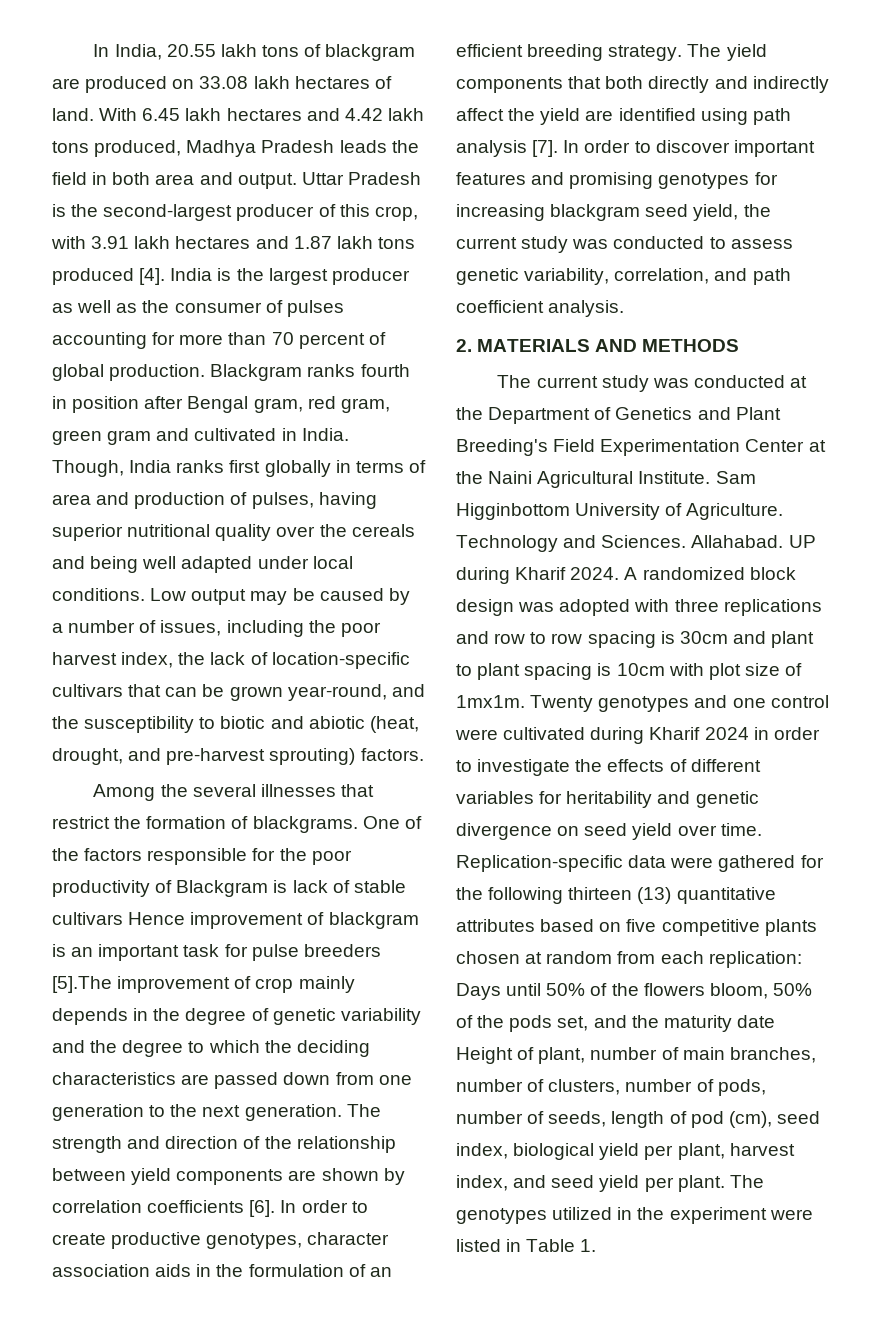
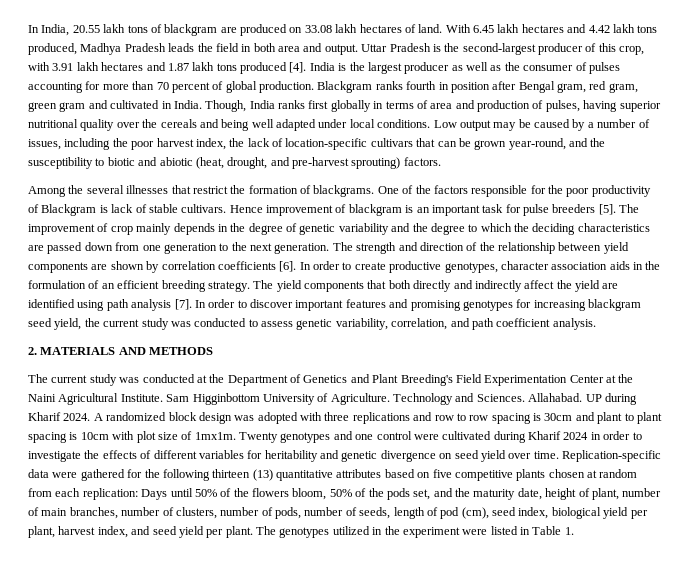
- One of the factors responsible for the poor productivity of Blackgram is lack of stable cultivars Hence improvement of blackgram is an important task for pulse breeders [5].The improvement of crop mainly depends in the degree of genetic variability and the degree to which the deciding characteristics are passed down from one generation to the next generation.
+ One of the factors responsible for the poor productivity of Blackgram is lack of stable cultivars. Hence improvement of blackgram is an important task for pulse breeders [5]. The improvement of crop mainly depends in the degree of genetic variability and the degree to which the deciding characteristics are passed down from one generation to the next generation.
- Days until 50% of the flowers bloom, 50% of the pods set, and the maturity date Height of plant, number of main branches, number of clusters, number of pods, number of seeds, length of pod (cm), seed index, biological yield per plant, harvest index, and seed yield per plant.
+ Days until 50% of the flowers bloom, 50% of the pods set, and the maturity date, height of plant, number of main branches, number of clusters, number of pods, number of seeds, length of pod (cm), seed index, biological yield per plant, harvest index, and seed yield per plant.

